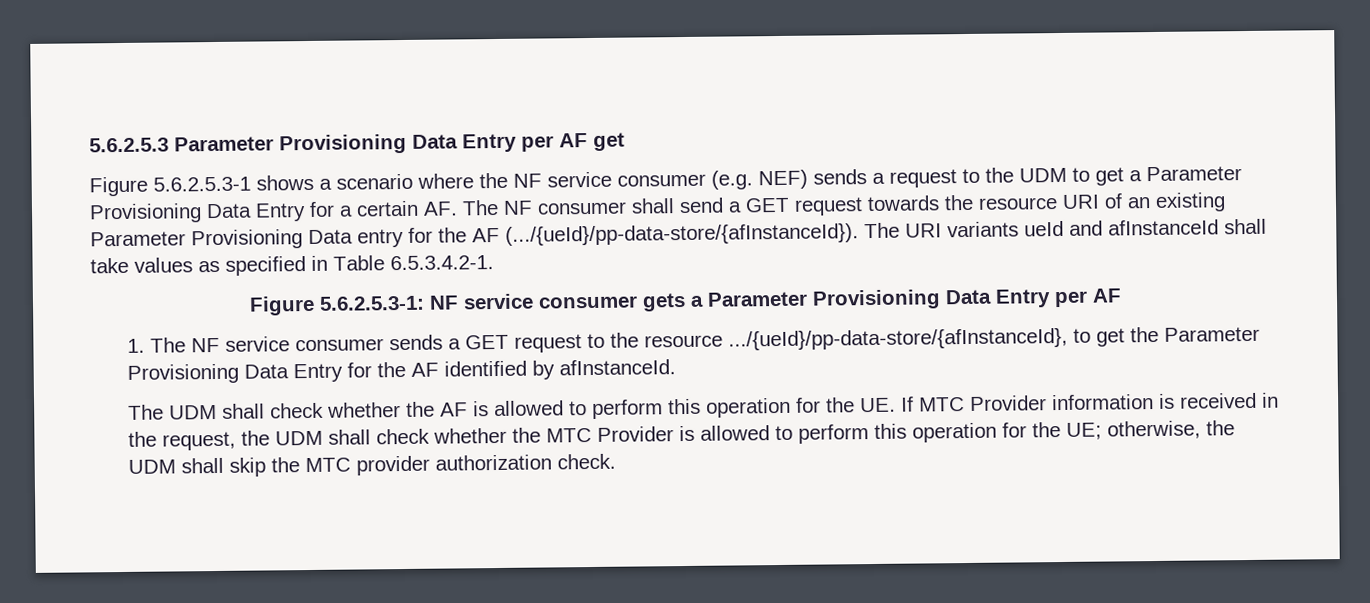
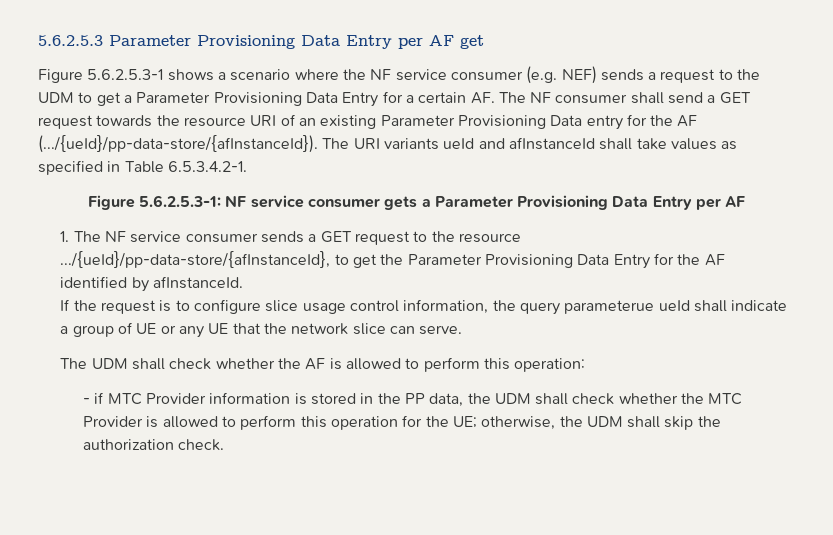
+ If the request is to configure slice usage control information, the query parameterue ueId shall indicate a group of UE or any UE that the network slice can serve.
- The UDM shall check whether the AF is allowed to perform this operation for the UE. If MTC Provider information is received in the request, the UDM shall check whether the MTC Provider is allowed to perform this operation for the UE; otherwise, the UDM shall skip the MTC provider authorization check.
+ The UDM shall check whether the AF is allowed to perform this operation:
+ - if MTC Provider information is stored in the PP data, the UDM shall check whether the MTC Provider is allowed to perform this operation for the UE; otherwise, the UDM shall skip the authorization check.

